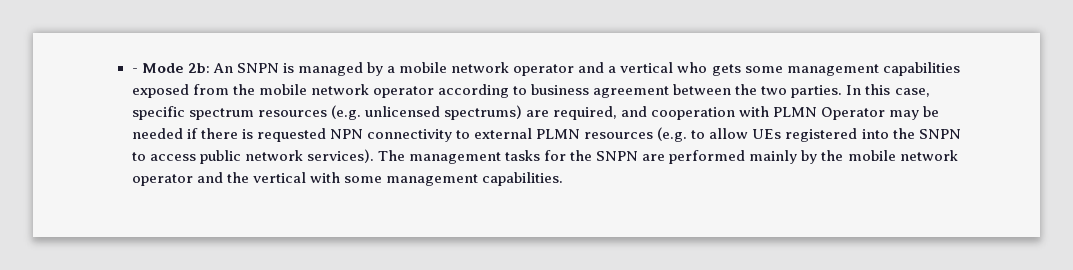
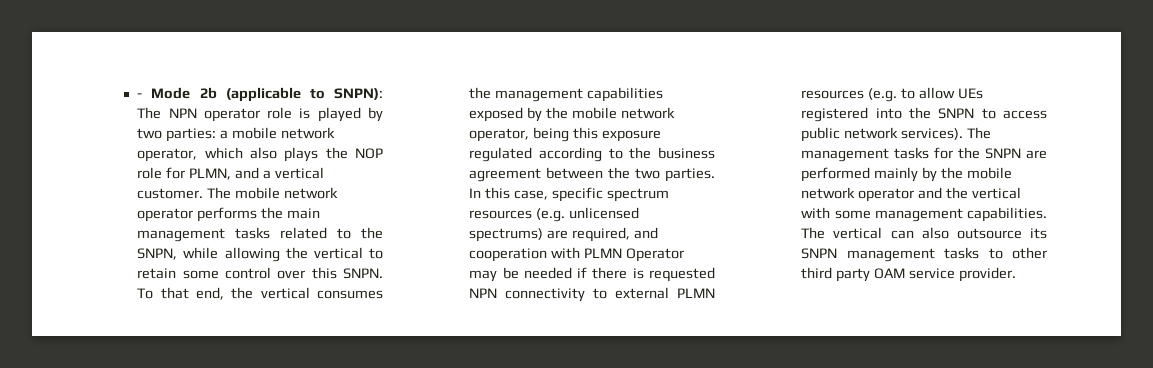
- - Mode 2b: An SNPN is managed by a mobile network operator and a vertical who gets some management capabilities exposed from the mobile network operator according to business agreement between the two parties.
+ - Mode 2b (applicable to SNPN): The NPN operator role is played by two parties: a mobile network operator, which also plays the NOP role for PLMN, and a vertical customer. The mobile network operator performs the main management tasks related to the SNPN, while allowing the vertical to retain some control over this SNPN. To that end, the vertical consumes the management capabilities exposed by the mobile network operator, being this exposure regulated according to the business agreement between the two parties.
+ The vertical can also outsource its SNPN management tasks to other third party OAM service provider.

